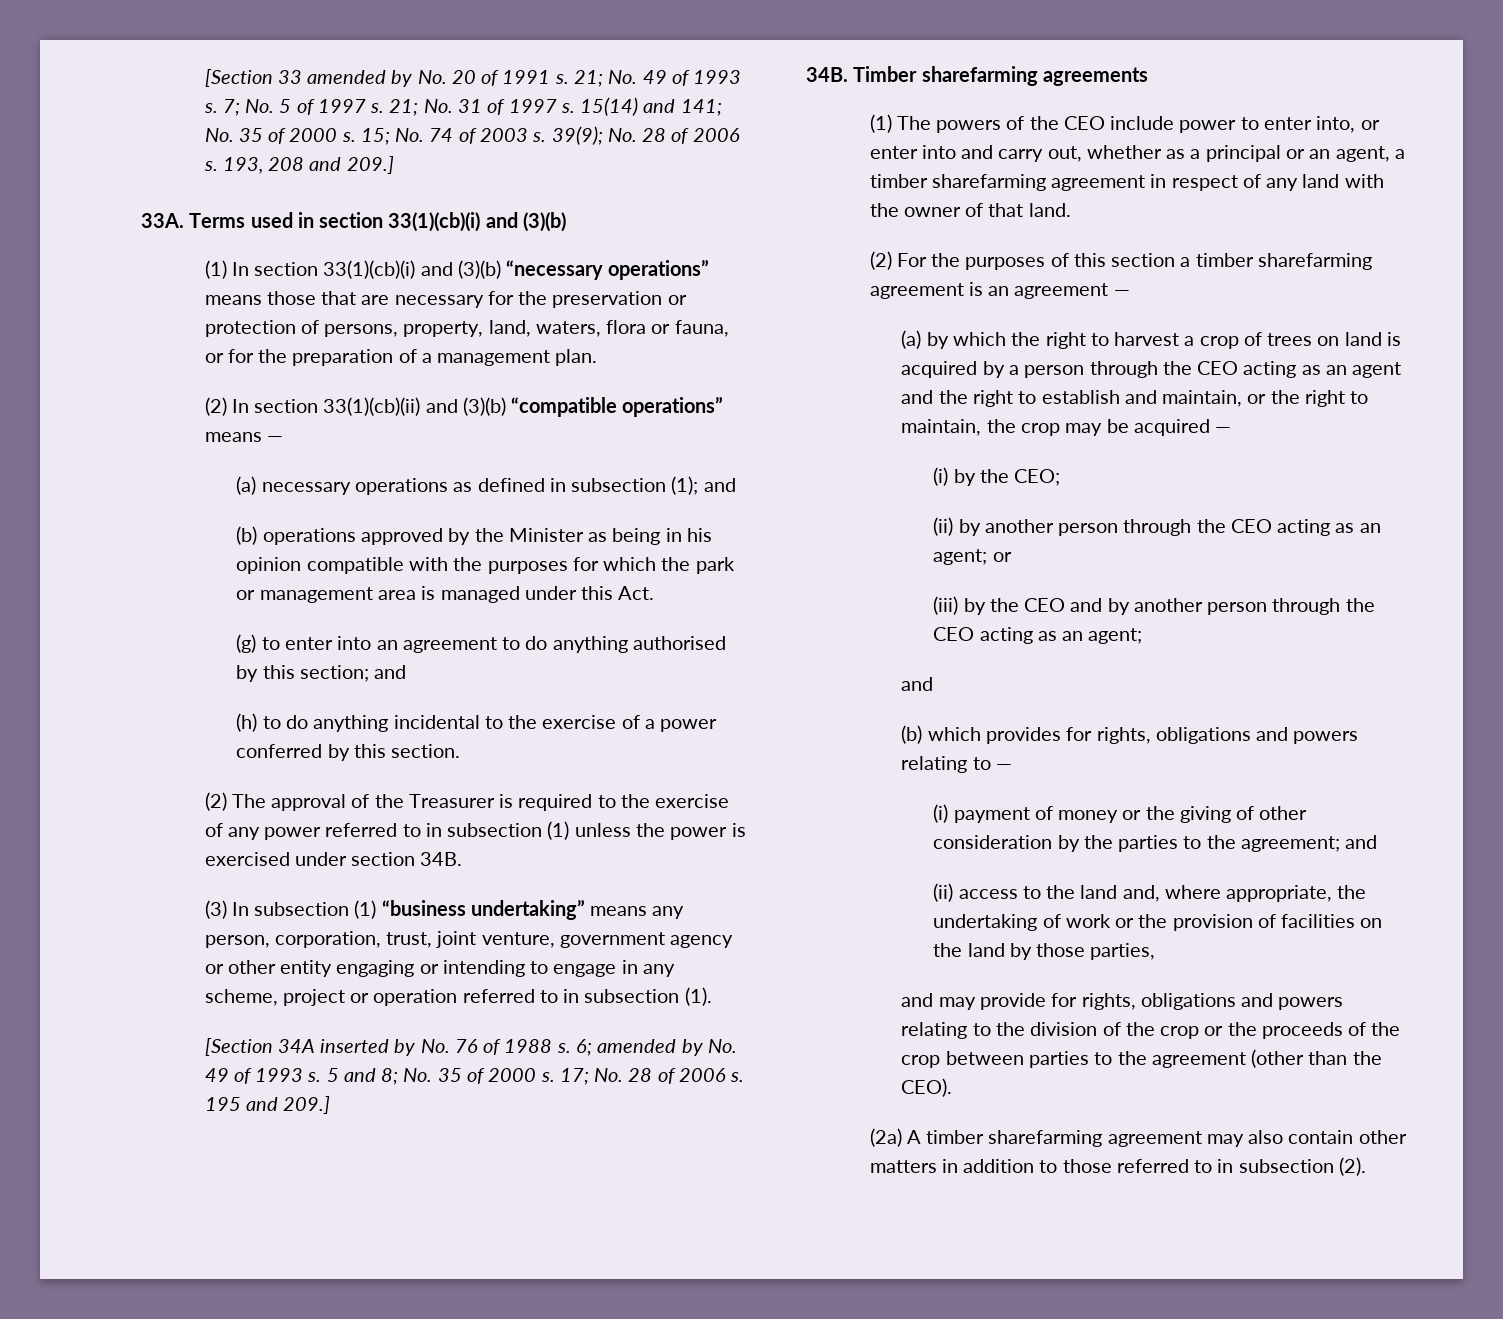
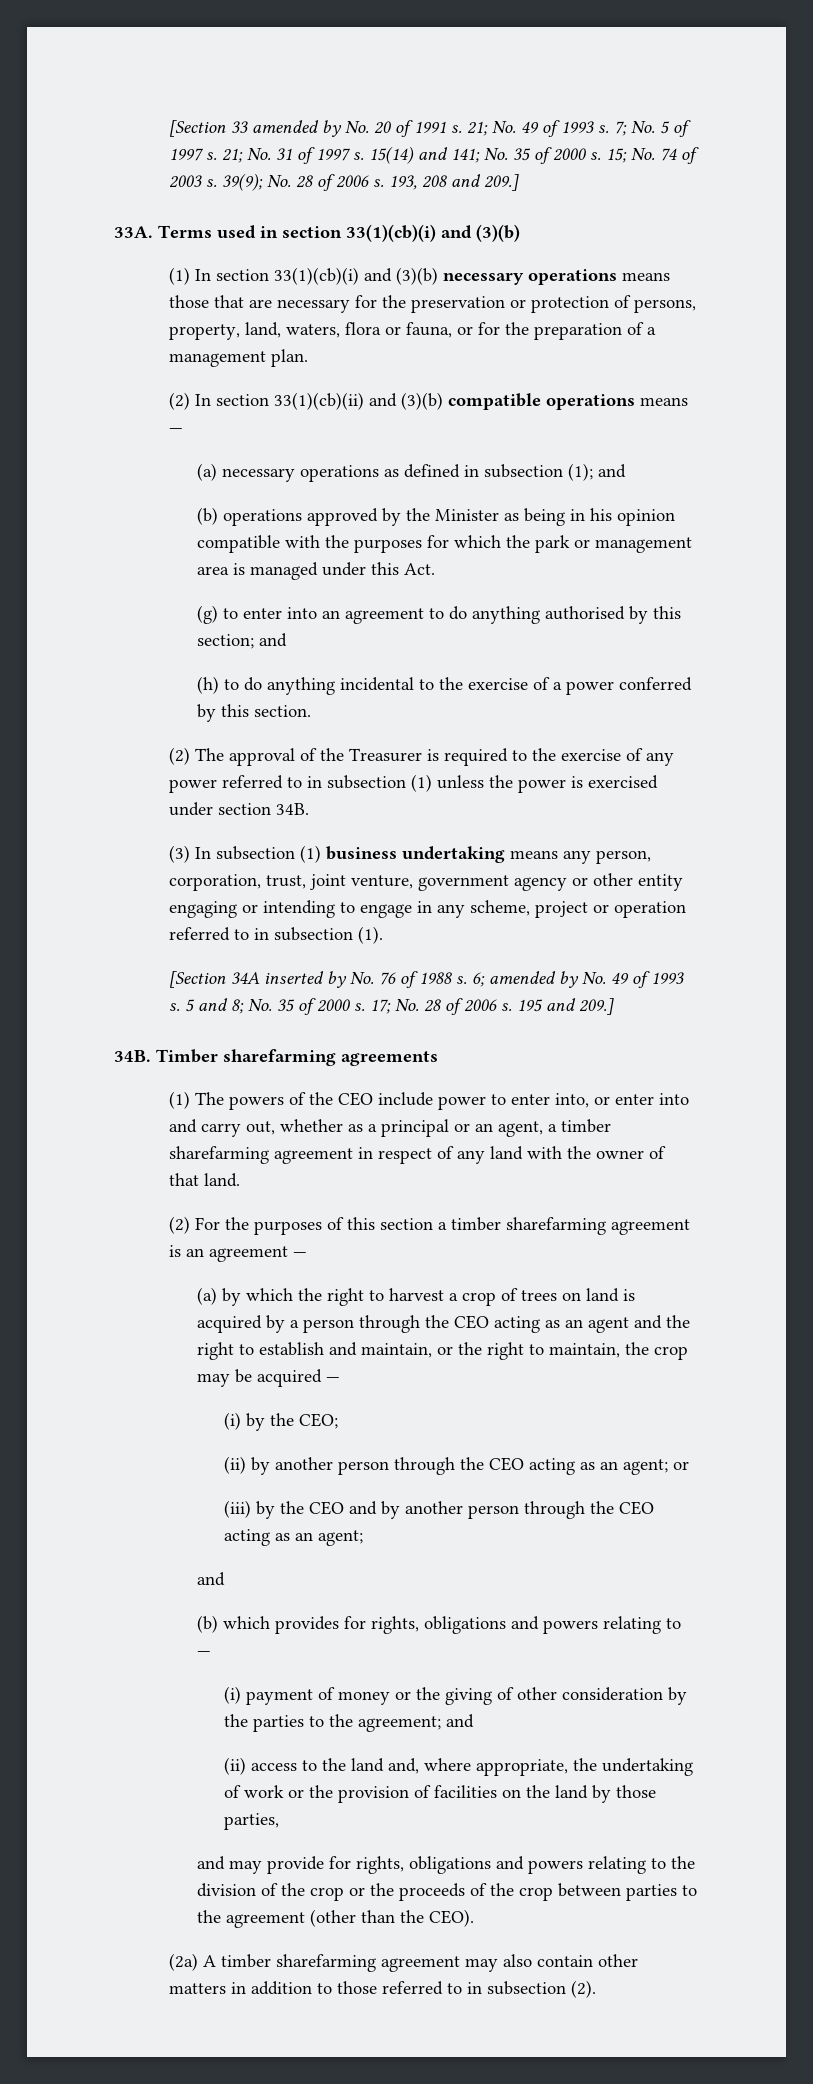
- (1) In section 33(1)(cb)(i) and (3)(b) “necessary operations” means those that are necessary for the preservation or protection of persons, property, land, waters, flora or fauna, or for the preparation of a management plan.
+ (1) In section 33(1)(cb)(i) and (3)(b) necessary operations means those that are necessary for the preservation or protection of persons, property, land, waters, flora or fauna, or for the preparation of a management plan.
- (2) In section 33(1)(cb)(ii) and (3)(b) “compatible operations” means —
+ (2) In section 33(1)(cb)(ii) and (3)(b) compatible operations means —
- (3) In subsection (1) “business undertaking” means any person, corporation, trust, joint venture, government agency or other entity engaging or intending to engage in any scheme, project or operation referred to in subsection (1).
+ (3) In subsection (1) business undertaking means any person, corporation, trust, joint venture, government agency or other entity engaging or intending to engage in any scheme, project or operation referred to in subsection (1).

